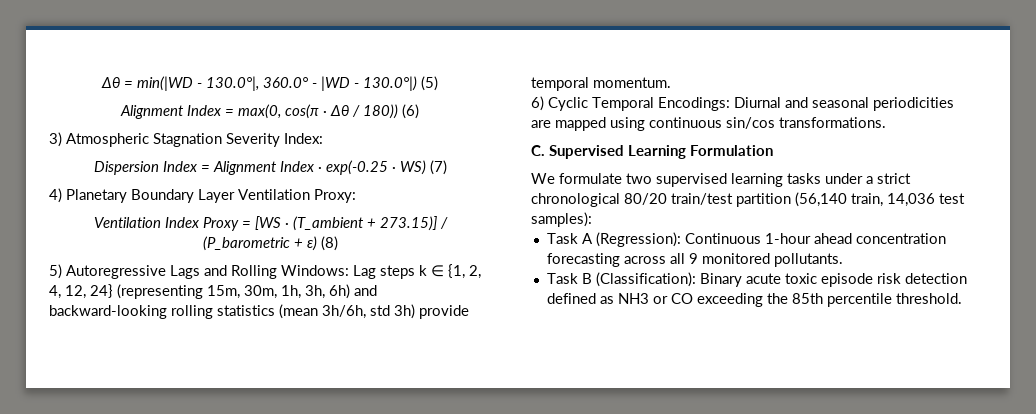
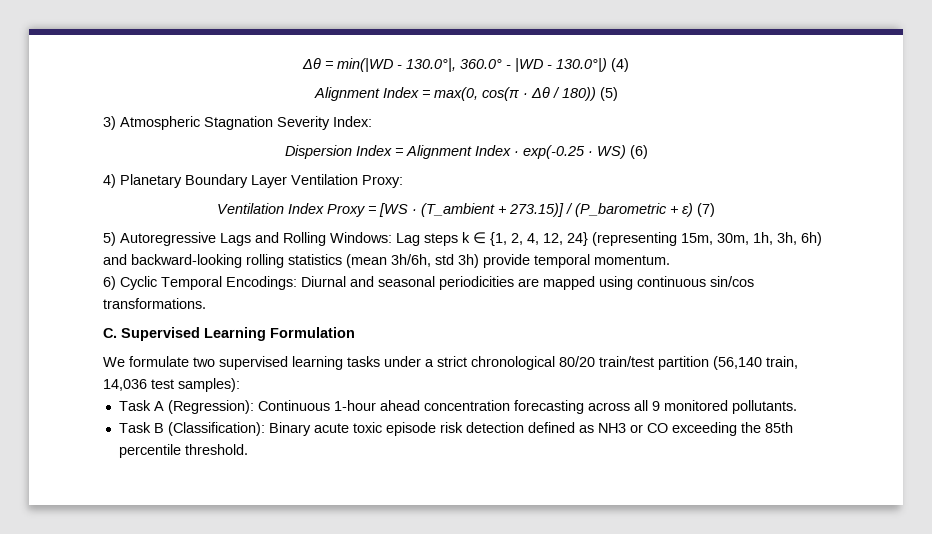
- Δθ = min(|WD - 130.0°|, 360.0° - |WD - 130.0°|) (5)
+ Δθ = min(|WD - 130.0°|, 360.0° - |WD - 130.0°|) (4)
- Alignment Index = max(0, cos(π · Δθ / 180)) (6)
+ Alignment Index = max(0, cos(π · Δθ / 180)) (5)
- Dispersion Index = Alignment Index · exp(-0.25 · WS) (7)
+ Dispersion Index = Alignment Index · exp(-0.25 · WS) (6)
- Ventilation Index Proxy = [WS · (T_ambient + 273.15)] / (P_barometric + ε) (8)
+ Ventilation Index Proxy = [WS · (T_ambient + 273.15)] / (P_barometric + ε) (7)

